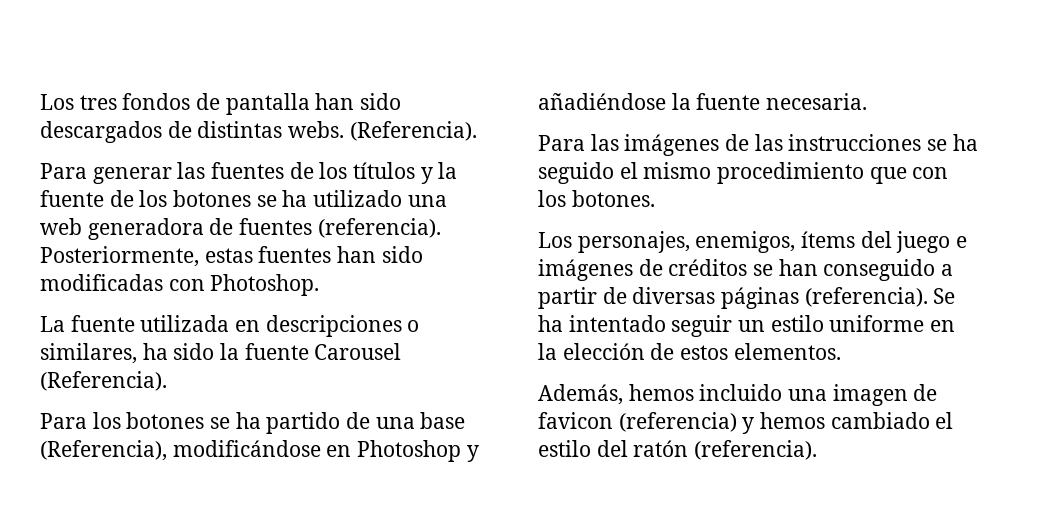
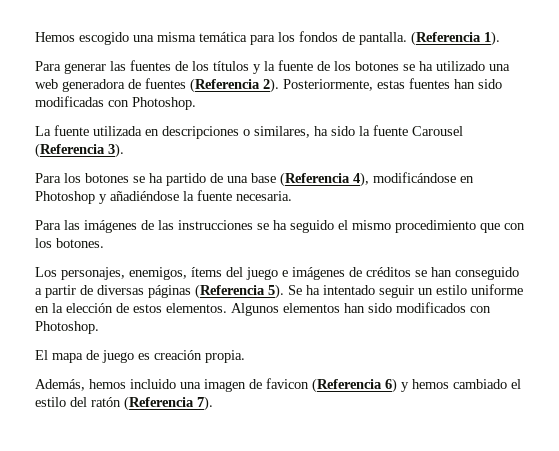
- Los tres fondos de pantalla han sido descargados de distintas webs. (Referencia).
+ Hemos escogido una misma temática para los fondos de pantalla. (Referencia 1).
- Para generar las fuentes de los títulos y la fuente de los botones se ha utilizado una web generadora de fuentes (referencia).
+ Para generar las fuentes de los títulos y la fuente de los botones se ha utilizado una web generadora de fuentes (Referencia 2).
- La fuente utilizada en descripciones o similares, ha sido la fuente Carousel (Referencia).
+ La fuente utilizada en descripciones o similares, ha sido la fuente Carousel (Referencia 3).
- Para los botones se ha partido de una base (Referencia), modificándose en Photoshop y añadiéndose la fuente necesaria.
+ Para los botones se ha partido de una base (Referencia 4), modificándose en Photoshop y añadiéndose la fuente necesaria.
- Los personajes, enemigos, ítems del juego e imágenes de créditos se han conseguido a partir de diversas páginas (referencia).
+ Los personajes, enemigos, ítems del juego e imágenes de créditos se han conseguido a partir de diversas páginas (Referencia 5).
+ Algunos elementos han sido modificados con Photoshop.
+ El mapa de juego es creación propia.
- Además, hemos incluido una imagen de favicon (referencia) y hemos cambiado el estilo del ratón (referencia).
+ Además, hemos incluido una imagen de favicon (Referencia 6) y hemos cambiado el estilo del ratón (Referencia 7).

